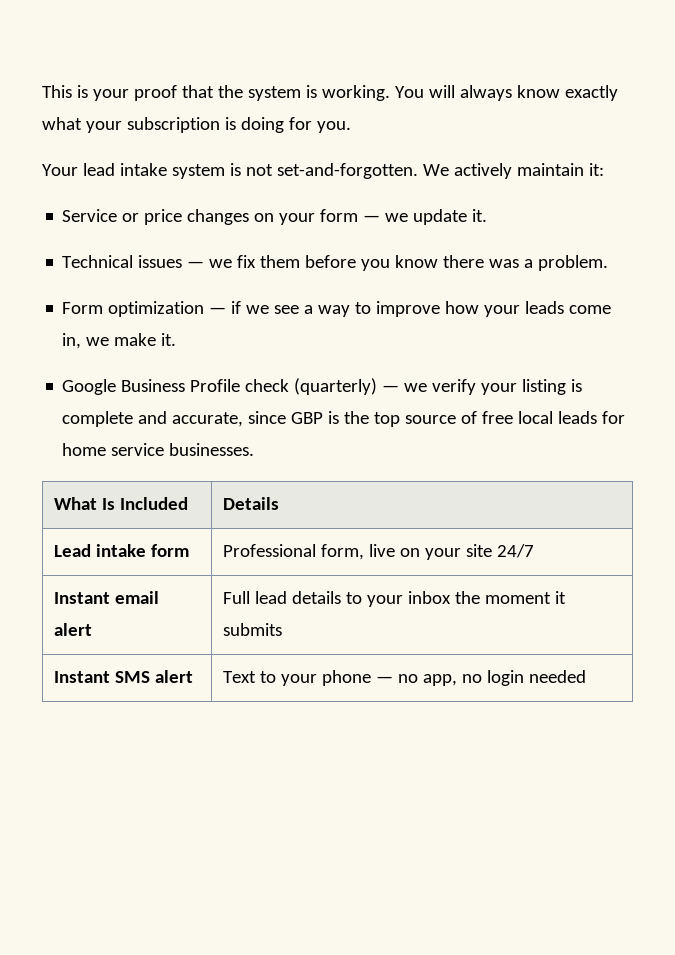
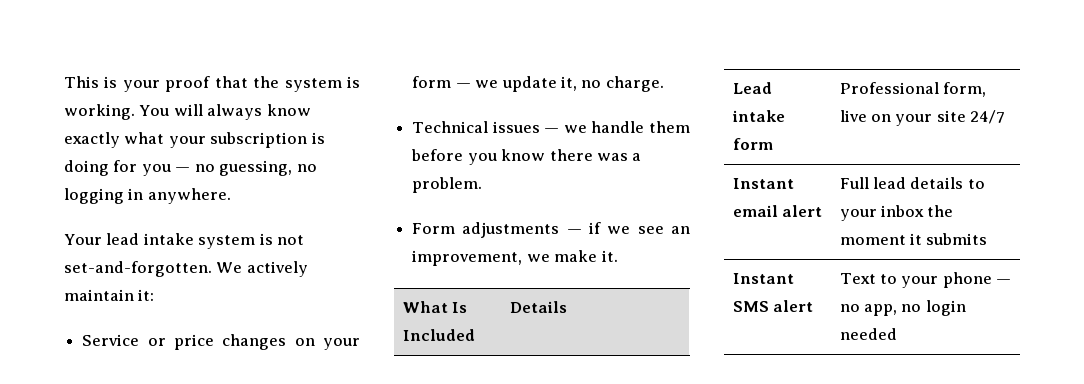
- You will always know exactly what your subscription is doing for you.
+ You will always know exactly what your subscription is doing for you — no guessing, no logging in anywhere.
- Service or price changes on your form — we update it.
+ Service or price changes on your form — we update it, no charge.
- Technical issues — we fix them before you know there was a problem.
+ Technical issues — we handle them before you know there was a problem.
- Form optimization — if we see a way to improve how your leads come in, we make it.
- Google Business Profile check (quarterly) — we verify your listing is complete and accurate, since GBP is the top source of free local leads for home service businesses.
+ Form adjustments — if we see an improvement, we make it.

